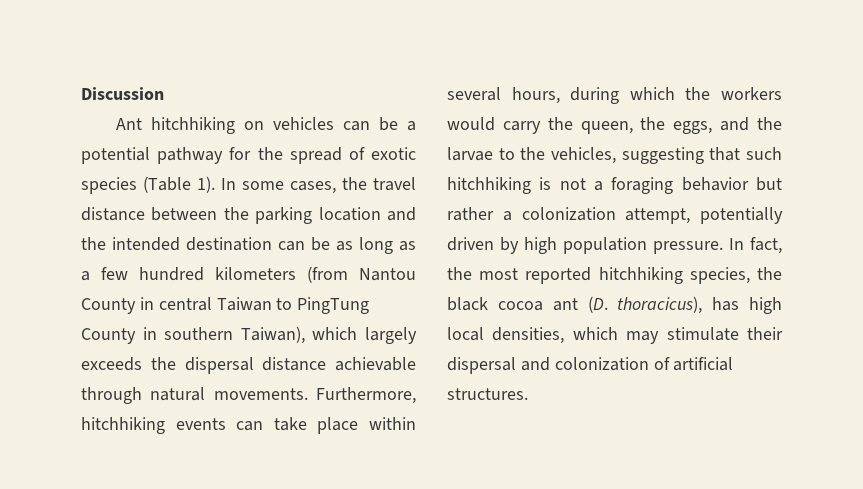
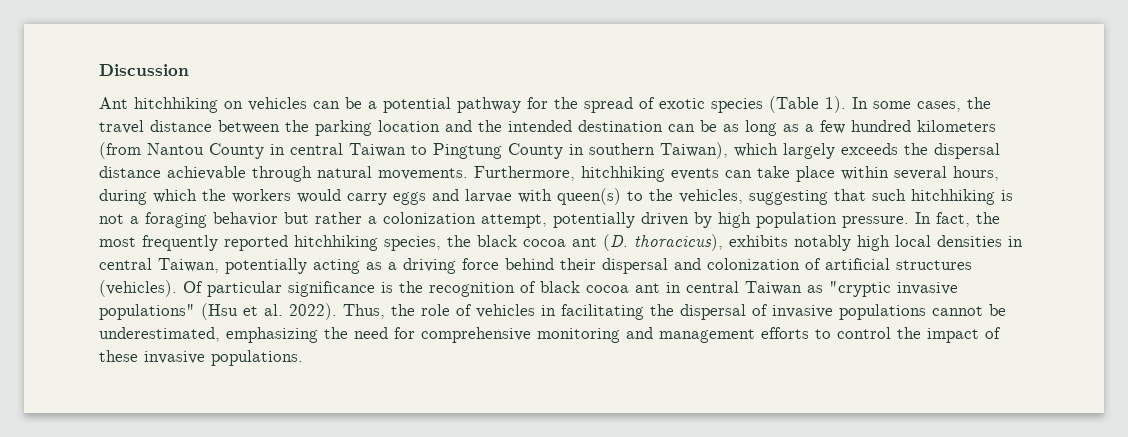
- In some cases, the travel distance between the parking location and the intended destination can be as long as a few hundred kilometers (from Nantou County in central Taiwan to PingTung County in southern Taiwan), which largely exceeds the dispersal distance achievable through natural movements.
+ In some cases, the travel distance between the parking location and the intended destination can be as long as a few hundred kilometers (from Nantou County in central Taiwan to Pingtung County in southern Taiwan), which largely exceeds the dispersal distance achievable through natural movements.
- Furthermore, hitchhiking events can take place within several hours, during which the workers would carry the queen, the eggs, and the larvae to the vehicles, suggesting that such hitchhiking is not a foraging behavior but rather a colonization attempt, potentially driven by high population pressure.
+ Furthermore, hitchhiking events can take place within several hours, during which the workers would carry eggs and larvae with queen(s) to the vehicles, suggesting that such hitchhiking is not a foraging behavior but rather a colonization attempt, potentially driven by high population pressure.
- In fact, the most reported hitchhiking species, the black cocoa ant (D. thoracicus), has high local densities, which may stimulate their dispersal and colonization of artificial structures.
+ In fact, the most frequently reported hitchhiking species, the black cocoa ant (D. thoracicus), exhibits notably high local densities in central Taiwan, potentially acting as a driving force behind their dispersal and colonization of artificial structures (vehicles). Of particular significance is the recognition of black cocoa ant in central Taiwan as "cryptic invasive populations" (Hsu et al. 2022). Thus, the role of vehicles in facilitating the dispersal of invasive populations cannot be underestimated, emphasizing the need for comprehensive monitoring and management efforts to control the impact of these invasive populations.

